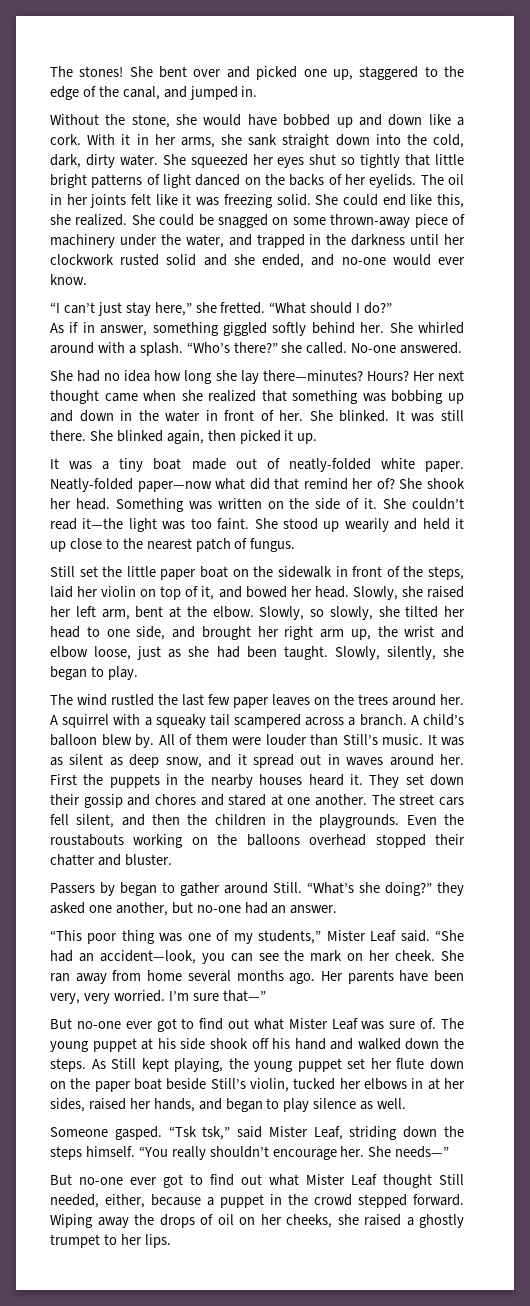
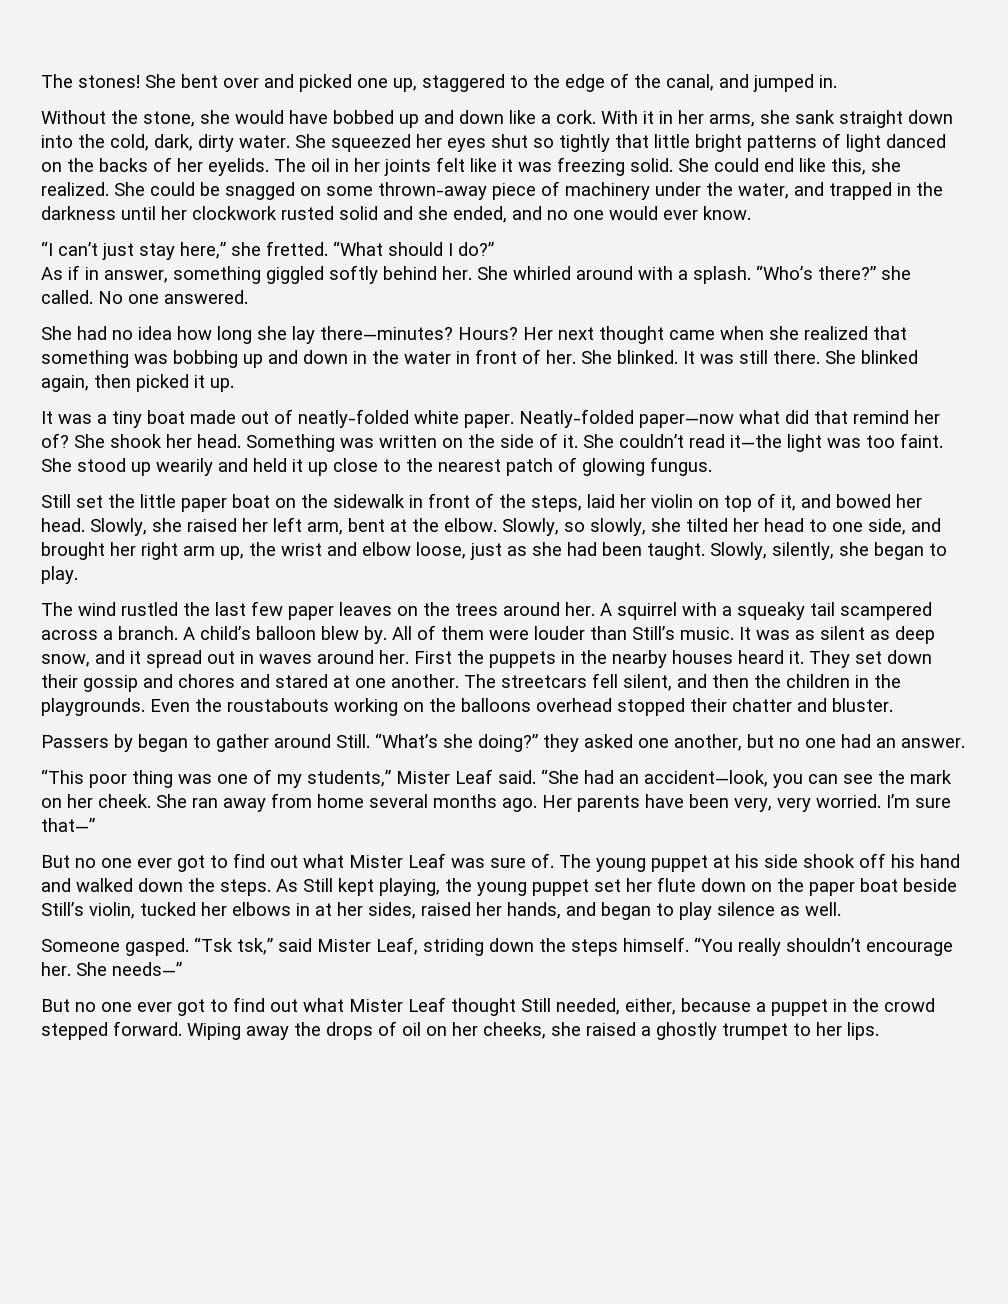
- She could be snagged on some thrown-away piece of machinery under the water, and trapped in the darkness until her clockwork rusted solid and she ended, and no-one would ever know.
+ She could be snagged on some thrown-away piece of machinery under the water, and trapped in the darkness until her clockwork rusted solid and she ended, and no one would ever know.
- No-one answered.
+ No one answered.
- She stood up wearily and held it up close to the nearest patch of fungus.
+ She stood up wearily and held it up close to the nearest patch of glowing fungus.
- The street cars fell silent, and then the children in the playgrounds.
+ The streetcars fell silent, and then the children in the playgrounds.
- “What’s she doing?” they asked one another, but no-one had an answer.
+ “What’s she doing?” they asked one another, but no one had an answer.
- But no-one ever got to find out what Mister Leaf was sure of.
+ But no one ever got to find out what Mister Leaf was sure of.
- But no-one ever got to find out what Mister Leaf thought Still needed, either, because a puppet in the crowd stepped forward.
+ But no one ever got to find out what Mister Leaf thought Still needed, either, because a puppet in the crowd stepped forward.

